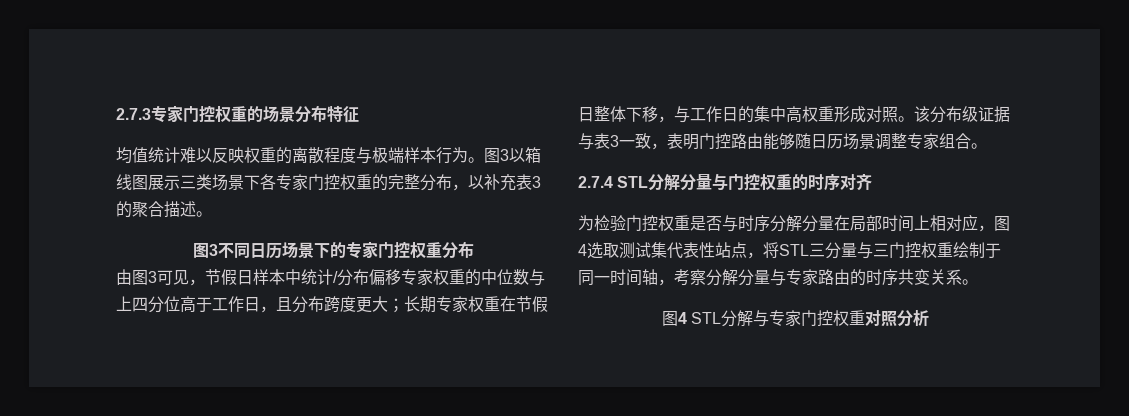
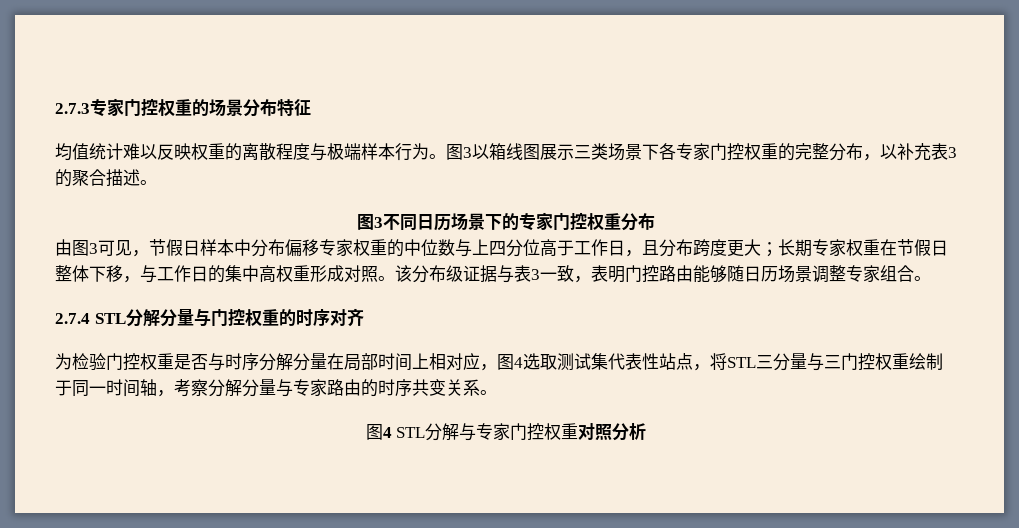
- 由图3可见，节假日样本中统计/分布偏移专家权重的中位数与上四分位高于工作日，且分布跨度更大；长期专家权重在节假日整体下移，与工作日的集中高权重形成对照。
+ 由图3可见，节假日样本中分布偏移专家权重的中位数与上四分位高于工作日，且分布跨度更大；长期专家权重在节假日整体下移，与工作日的集中高权重形成对照。

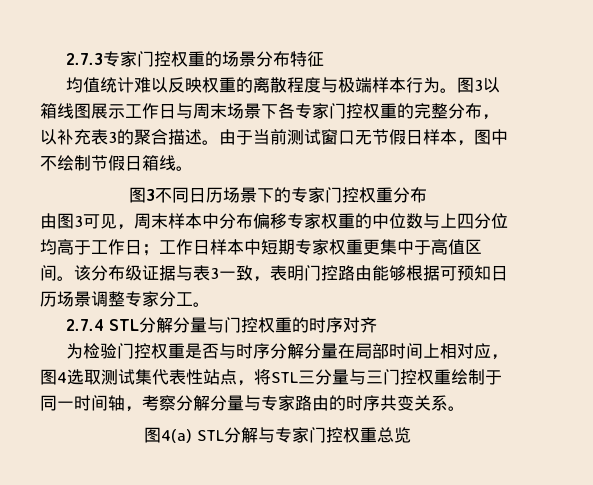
- 图3以箱线图展示三类场景下各专家门控权重的完整分布，以补充表3的聚合描述。
+ 图3以箱线图展示工作日与周末场景下各专家门控权重的完整分布，以补充表3的聚合描述。由于当前测试窗口无节假日样本，图中不绘制节假日箱线。
- 由图3可见，节假日样本中分布偏移专家权重的中位数与上四分位高于工作日，且分布跨度更大；长期专家权重在节假日整体下移，与工作日的集中高权重形成对照。
+ 由图3可见，周末样本中分布偏移专家权重的中位数与上四分位均高于工作日；工作日样本中短期专家权重更集中于高值区间。
- 该分布级证据与表3一致，表明门控路由能够随日历场景调整专家组合。
+ 该分布级证据与表3一致，表明门控路由能够根据可预知日历场景调整专家分工。
- 图4 STL分解与专家门控权重对照分析
+ 图4(a) STL分解与专家门控权重总览

